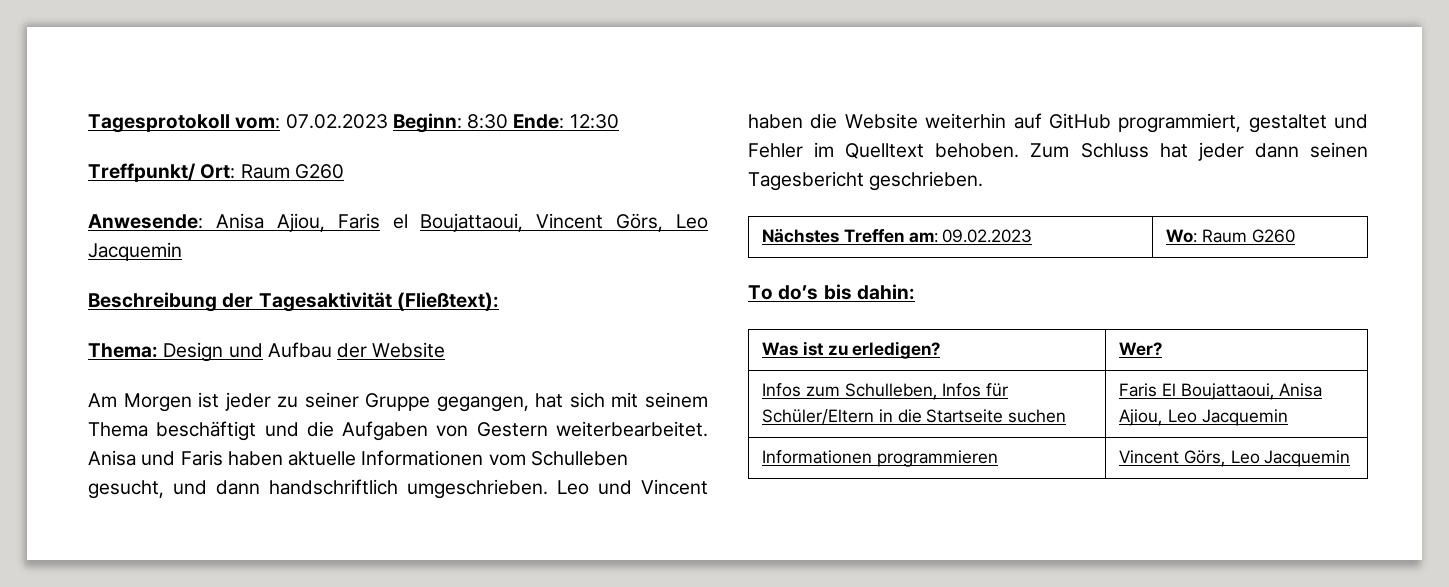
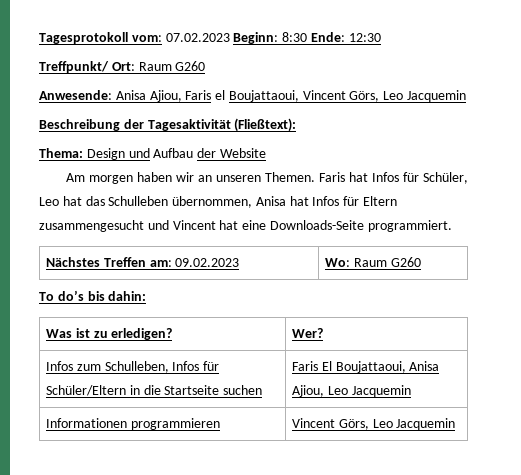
- Am Morgen ist jeder zu seiner Gruppe gegangen, hat sich mit seinem Thema beschäftigt und die Aufgaben von Gestern weiterbearbeitet. Anisa und Faris haben aktuelle Informationen vom Schulleben gesucht, und dann handschriftlich umgeschrieben. Leo und Vincent haben die Website weiterhin auf GitHub programmiert, gestaltet und Fehler im Quelltext behoben. Zum Schluss hat jeder dann seinen Tagesbericht geschrieben.
+ Am morgen haben wir an unseren Themen. Faris hat Infos für Schüler, Leo hat das Schulleben übernommen, Anisa hat Infos für Eltern zusammengesucht und Vincent hat eine Downloads-Seite programmiert.

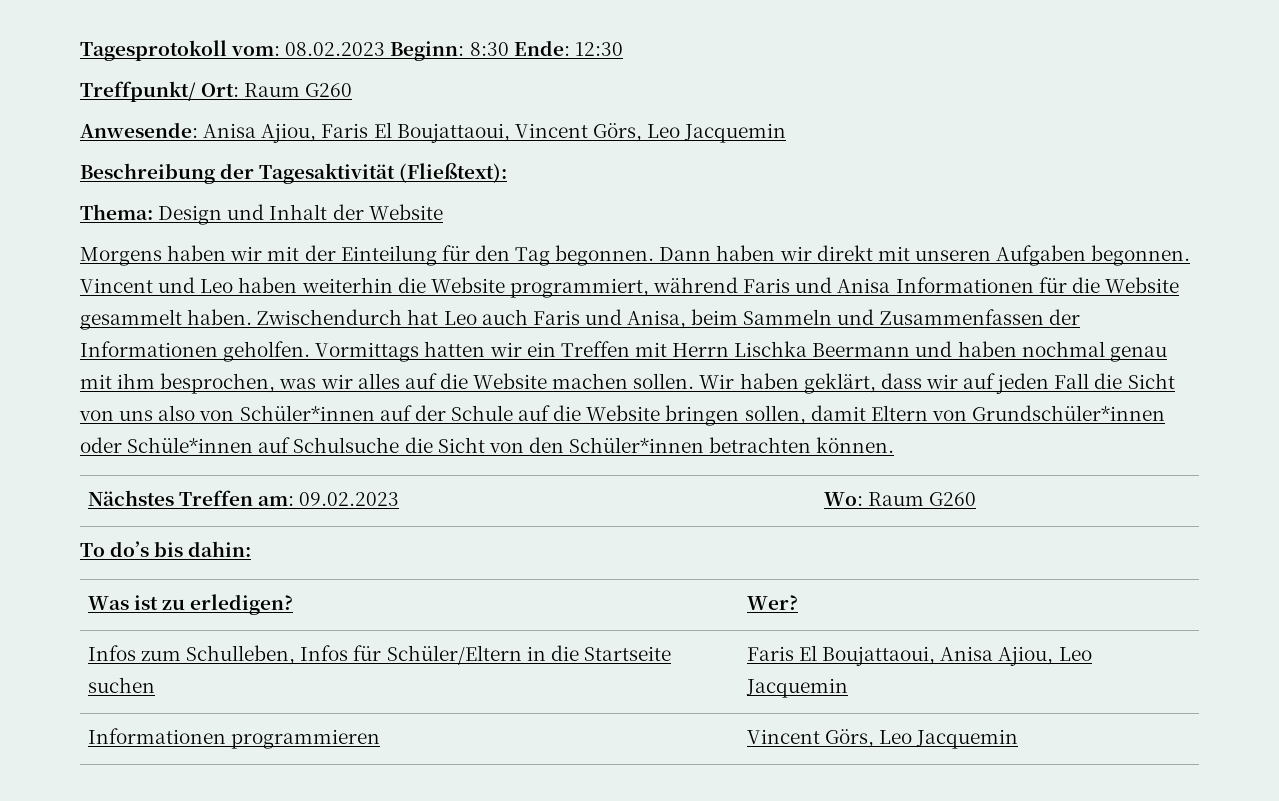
- Tagesprotokoll vom: 07.02.2023 Beginn: 8:30 Ende: 12:30
+ Tagesprotokoll vom: 08.02.2023 Beginn: 8:30 Ende: 12:30
- Anwesende: Anisa Ajiou, Faris el Boujattaoui, Vincent Görs, Leo Jacquemin
+ Anwesende: Anisa Ajiou, Faris El Boujattaoui, Vincent Görs, Leo Jacquemin
- Thema: Design und Aufbau der Website
+ Thema: Design und Inhalt der Website
- Am morgen haben wir an unseren Themen. Faris hat Infos für Schüler, Leo hat das Schulleben übernommen, Anisa hat Infos für Eltern zusammengesucht und Vincent hat eine Downloads-Seite programmiert.
+ Morgens haben wir mit der Einteilung für den Tag begonnen. Dann haben wir direkt mit unseren Aufgaben begonnen. Vincent und Leo haben weiterhin die Website programmiert, während Faris und Anisa Informationen für die Website gesammelt haben. Zwischendurch hat Leo auch Faris und Anisa, beim Sammeln und Zusammenfassen der Informationen geholfen. Vormittags hatten wir ein Treffen mit Herrn Lischka Beermann und haben nochmal genau mit ihm besprochen, was wir alles auf die Website machen sollen. Wir haben geklärt, dass wir auf jeden Fall die Sicht von uns also von Schüler*innen auf der Schule auf die Website bringen sollen, damit Eltern von Grundschüler*innen oder Schüle*innen auf Schulsuche die Sicht von den Schüler*innen betrachten können.

